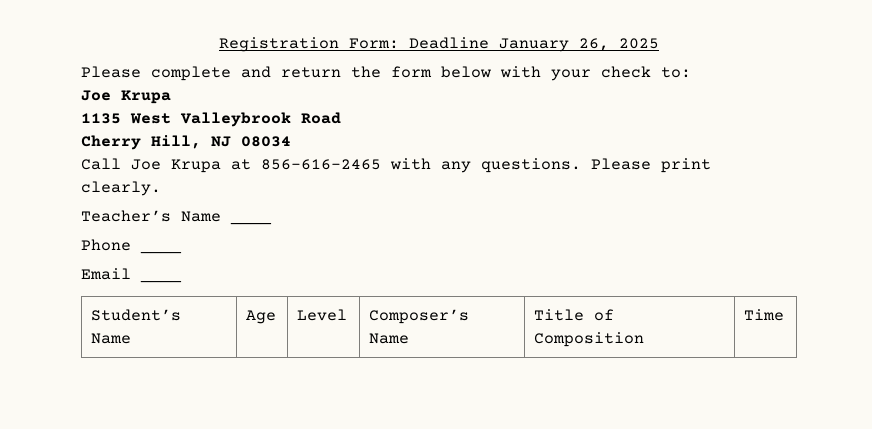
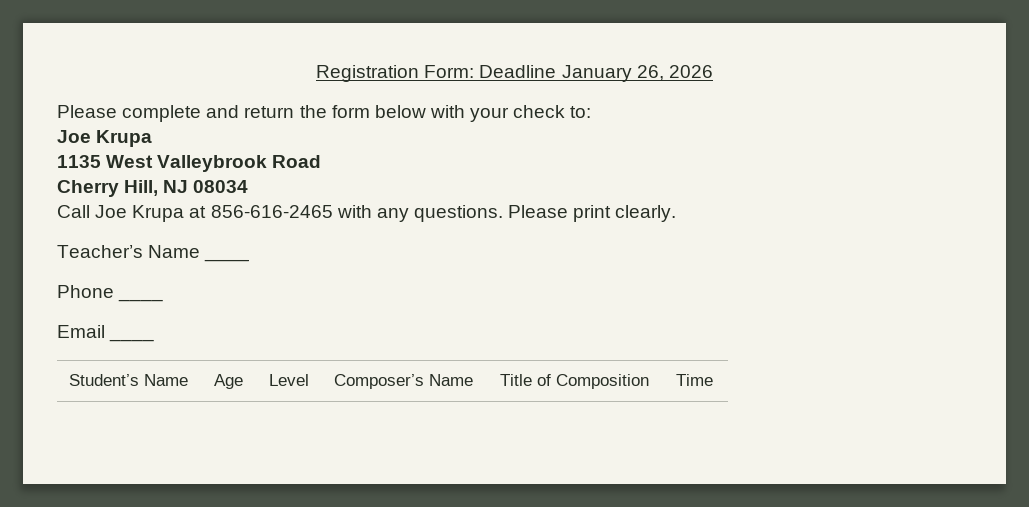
- Registration Form: Deadline January 26, 2025
+ Registration Form: Deadline January 26, 2026

